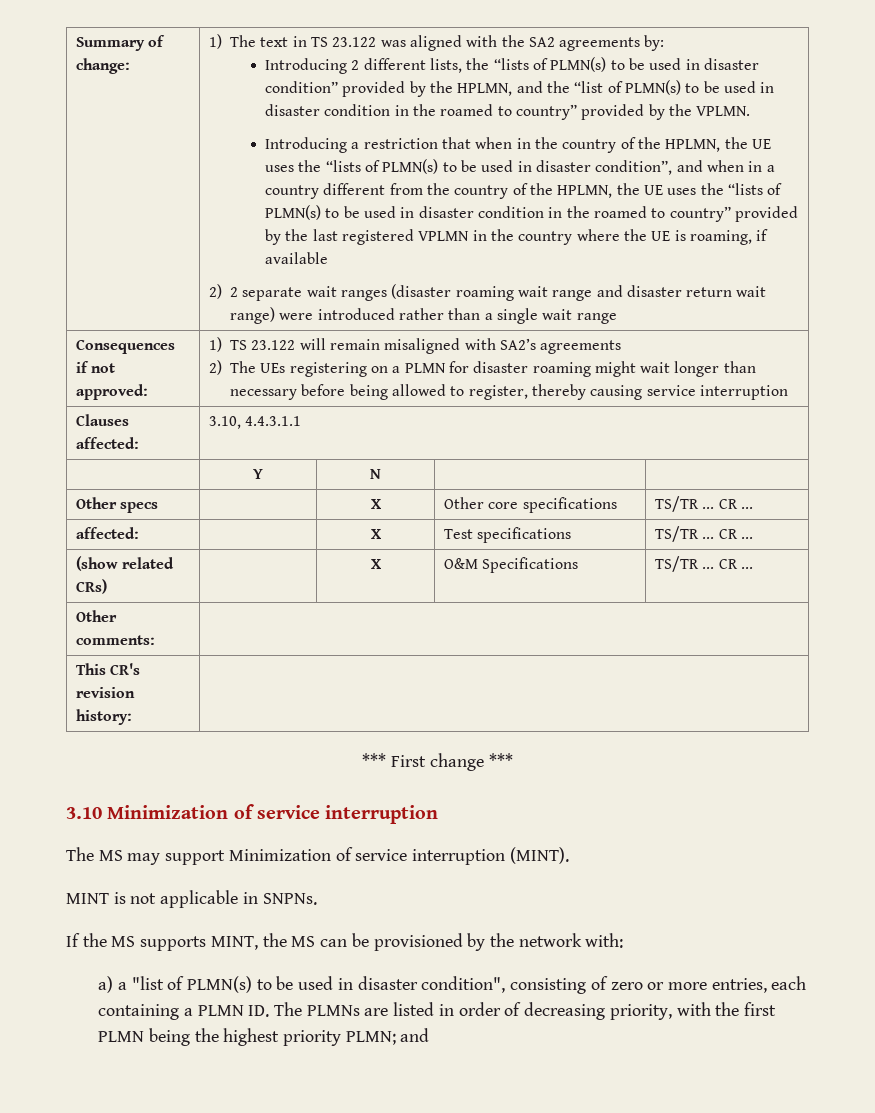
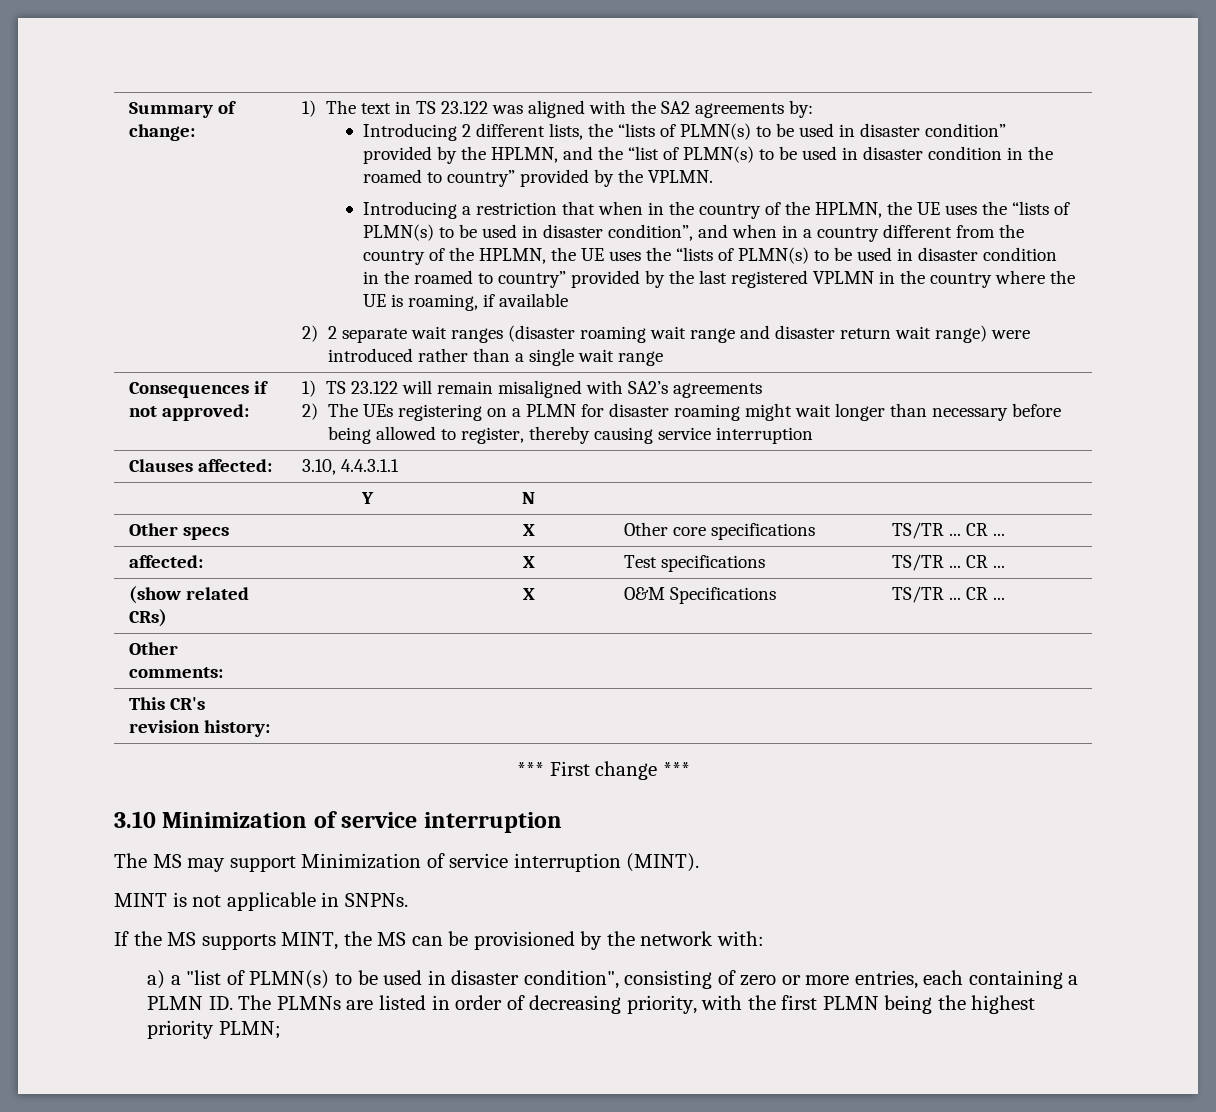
- a) a "list of PLMN(s) to be used in disaster condition", consisting of zero or more entries, each containing a PLMN ID. The PLMNs are listed in order of decreasing priority, with the first PLMN being the highest priority PLMN; and
+ a) a "list of PLMN(s) to be used in disaster condition", consisting of zero or more entries, each containing a PLMN ID. The PLMNs are listed in order of decreasing priority, with the first PLMN being the highest priority PLMN;

